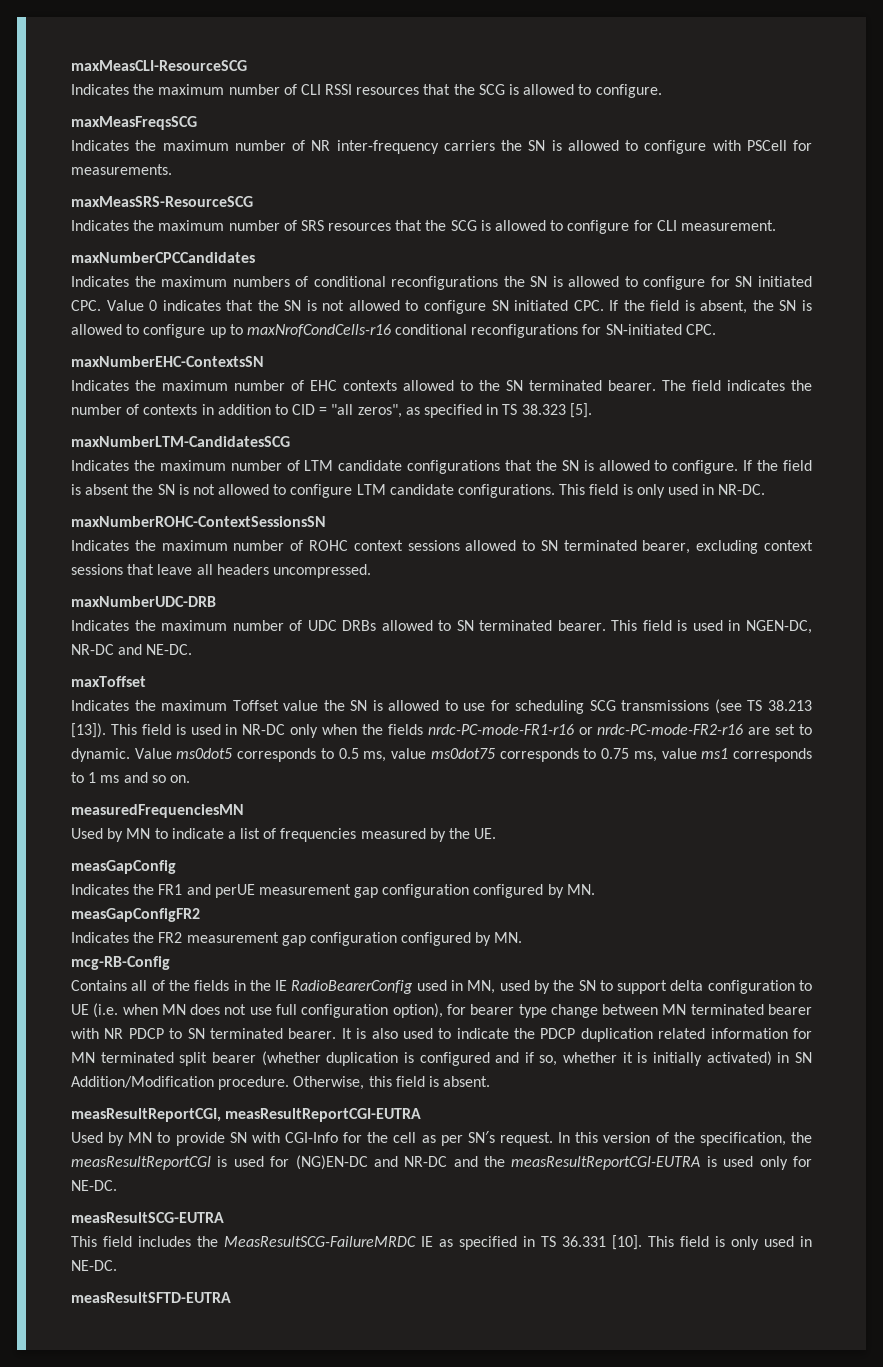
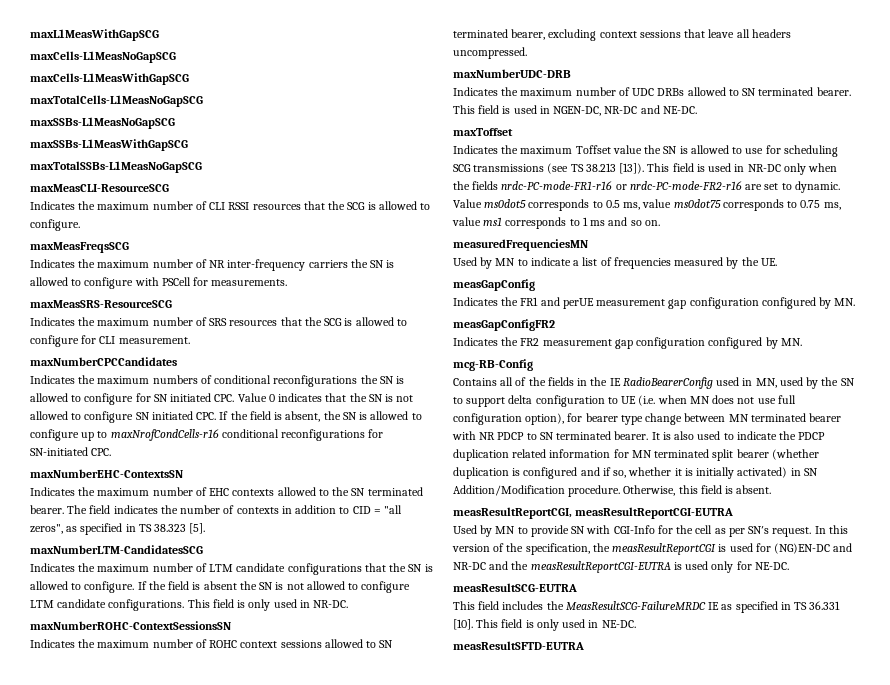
+ maxL1MeasWithGapSCG
+ maxCells-L1MeasNoGapSCG
+ maxCells-L1MeasWithGapSCG
+ maxTotalCells-L1MeasNoGapSCG
+ maxSSBs-L1MeasNoGapSCG
+ maxSSBs-L1MeasWithGapSCG
+ maxTotalSSBs-L1MeasNoGapSCG

